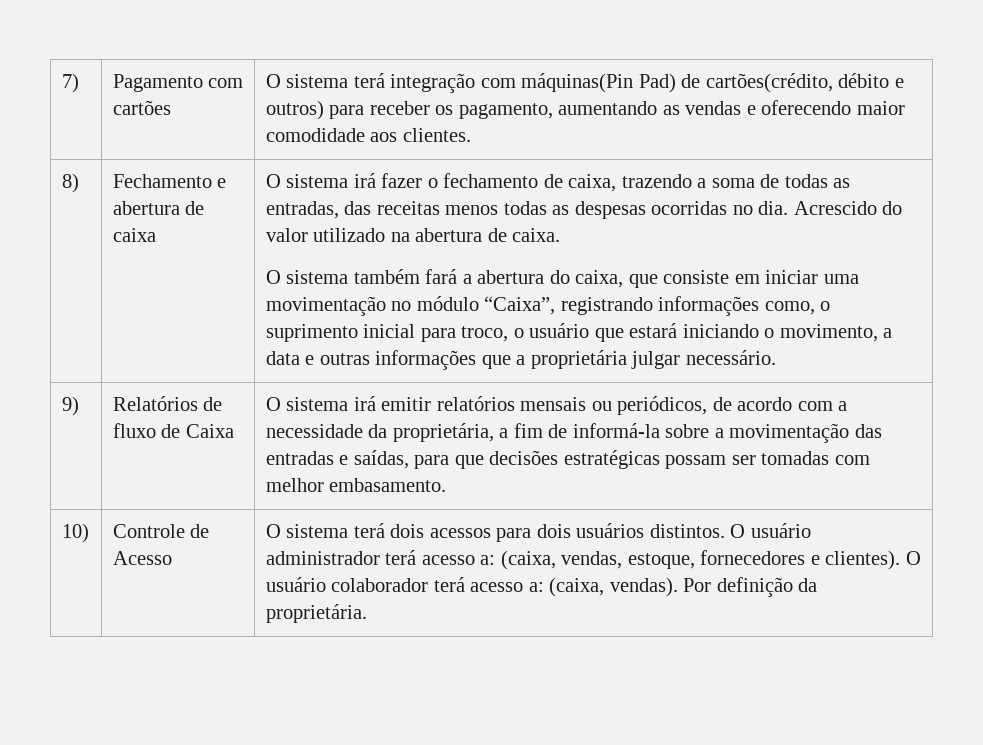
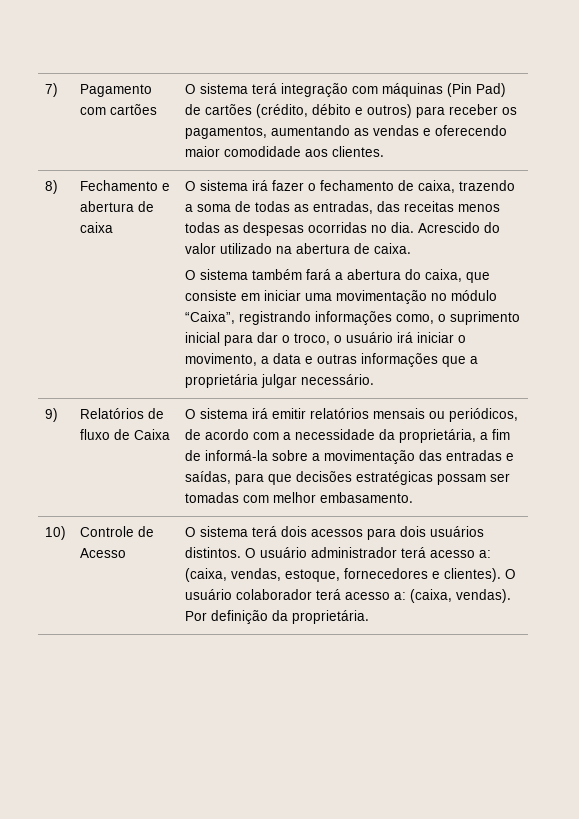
- 7) | Pagamento com cartões | O sistema terá integração com máquinas(Pin Pad) de cartões(crédito, débito e outros) para receber os pagamento, aumentando as vendas e oferecendo maior comodidade aos clientes.
+ 7) | Pagamento com cartões | O sistema terá integração com máquinas (Pin Pad) de cartões (crédito, débito e outros) para receber os pagamentos, aumentando as vendas e oferecendo maior comodidade aos clientes.
- O sistema também fará a abertura do caixa, que consiste em iniciar uma movimentação no módulo “Caixa”, registrando informações como, o suprimento inicial para troco, o usuário que estará iniciando o movimento, a data e outras informações que a proprietária julgar necessário.
+ O sistema também fará a abertura do caixa, que consiste em iniciar uma movimentação no módulo “Caixa”, registrando informações como, o suprimento inicial para dar o troco, o usuário irá iniciar o movimento, a data e outras informações que a proprietária julgar necessário.

